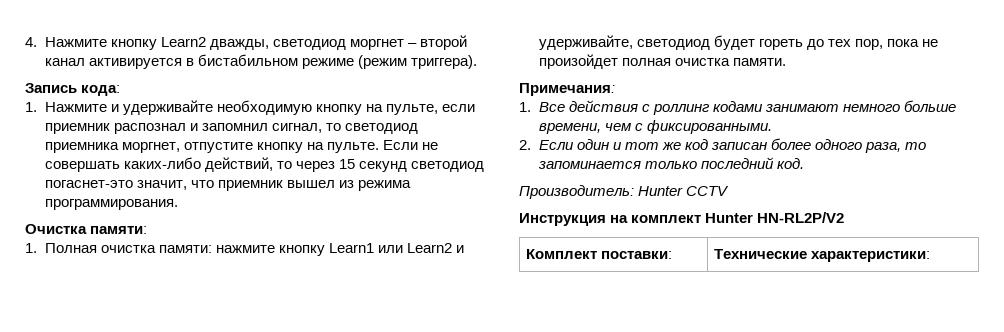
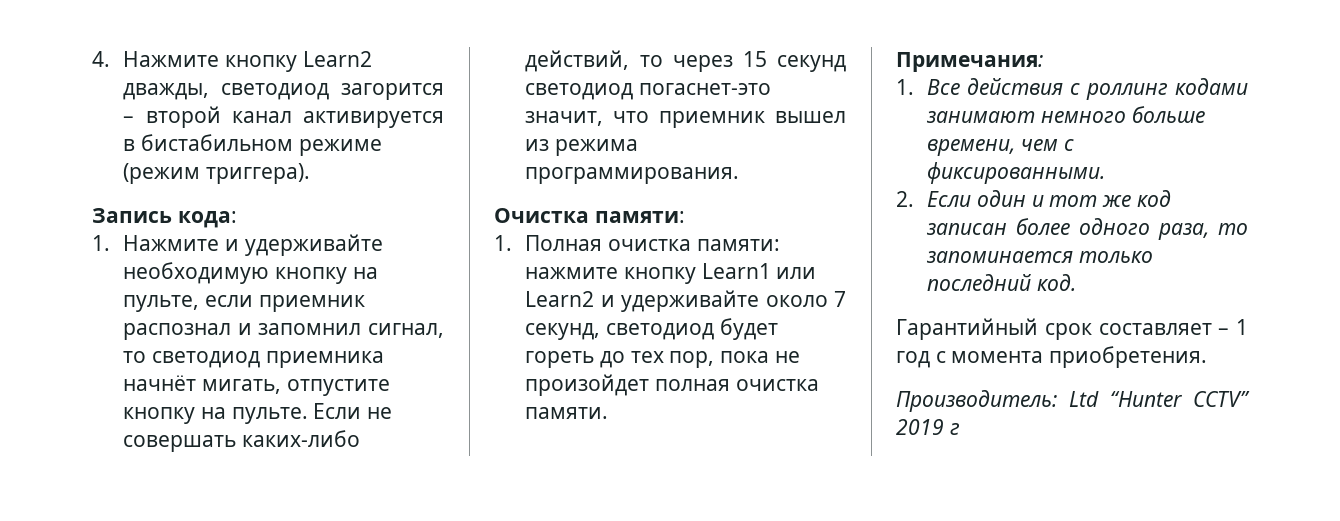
- 4. Нажмите кнопку Learn2 дважды, светодиод моргнет – второй канал активируется в бистабильном режиме (режим триггера).
+ 4. Нажмите кнопку Learn2 дважды, светодиод загорится – второй канал активируется в бистабильном режиме (режим триггера).
- 1. Нажмите и удерживайте необходимую кнопку на пульте, если приемник распознал и запомнил сигнал, то светодиод приемника моргнет, отпустите кнопку на пульте.
+ 1. Нажмите и удерживайте необходимую кнопку на пульте, если приемник распознал и запомнил сигнал, то светодиод приемника начнёт мигать, отпустите кнопку на пульте.
- 1. Полная очистка памяти: нажмите кнопку Learn1 или Learn2 и удерживайте, светодиод будет гореть до тех пор, пока не произойдет полная очистка памяти.
+ 1. Полная очистка памяти: нажмите кнопку Learn1 или Learn2 и удерживайте около 7 секунд, светодиод будет гореть до тех пор, пока не произойдет полная очистка памяти.
- Производитель: Hunter CCTV
- Инструкция на комплект Hunter HN-RL2P/V2
- Комплект поставки: | Технические характеристики:
+ Гарантийный срок составляет – 1 год с момента приобретения.
+ Производитель: Ltd “Hunter CCTV” 2019 г

